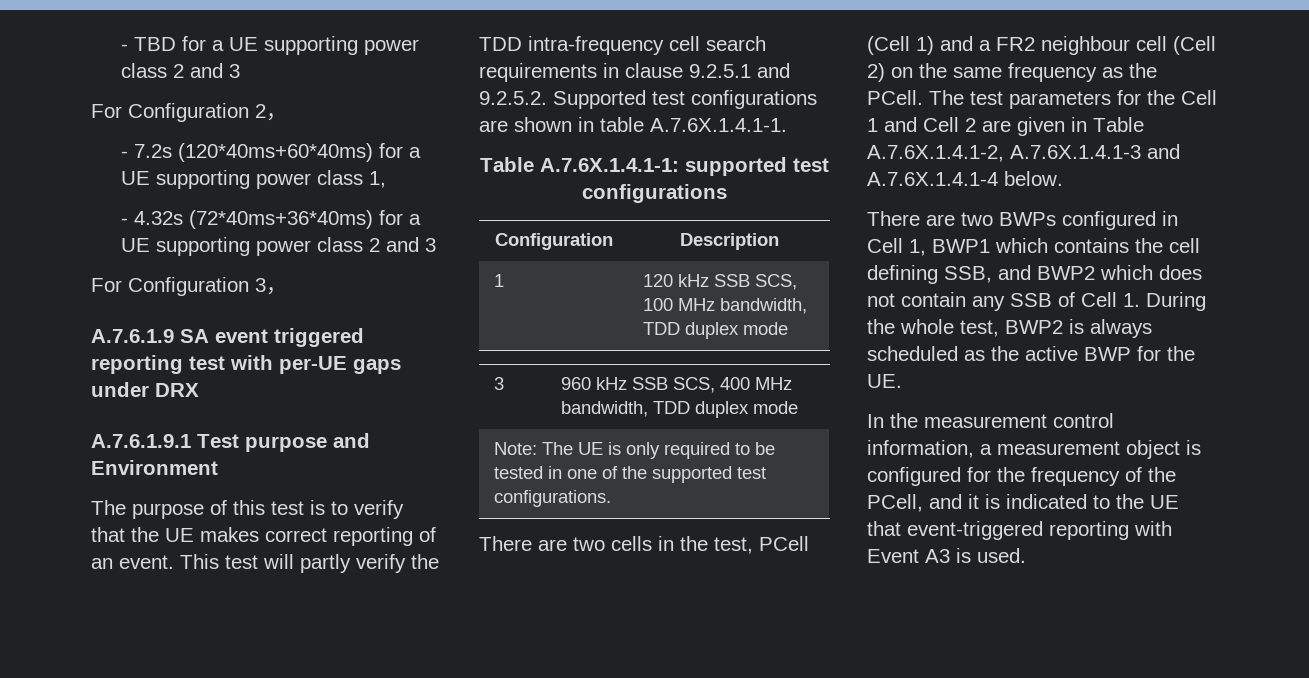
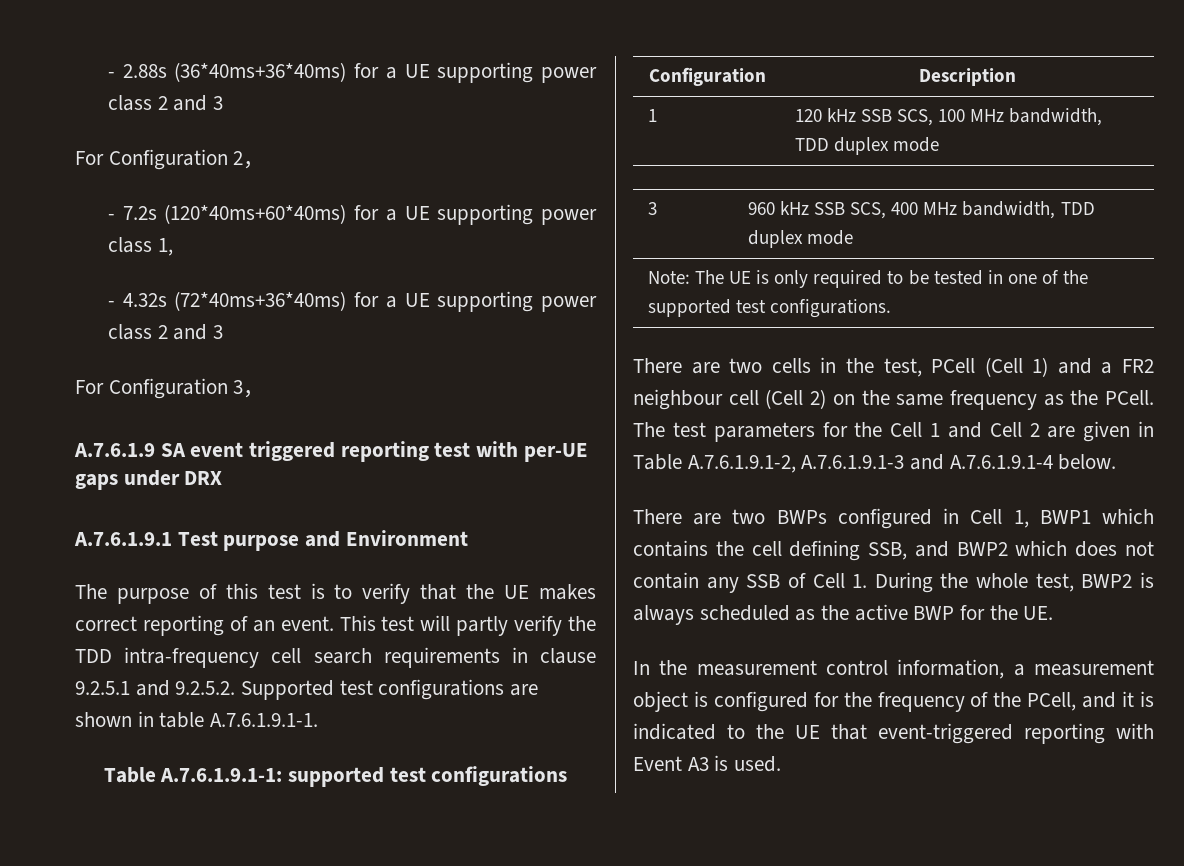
- - TBD for a UE supporting power class 2 and 3
+ - 2.88s (36*40ms+36*40ms) for a UE supporting power class 2 and 3
- This test will partly verify the TDD intra-frequency cell search requirements in clause 9.2.5.1 and 9.2.5.2. Supported test configurations are shown in table A.7.6X.1.4.1-1.
- Table A.7.6X.1.4.1-1: supported test configurations
+ This test will partly verify the TDD intra-frequency cell search requirements in clause 9.2.5.1 and 9.2.5.2. Supported test configurations are shown in table A.7.6.1.9.1-1.
+ Table A.7.6.1.9.1-1: supported test configurations
- The test parameters for the Cell 1 and Cell 2 are given in Table A.7.6X.1.4.1-2, A.7.6X.1.4.1-3 and A.7.6X.1.4.1-4 below.
+ The test parameters for the Cell 1 and Cell 2 are given in Table A.7.6.1.9.1-2, A.7.6.1.9.1-3 and A.7.6.1.9.1-4 below.

